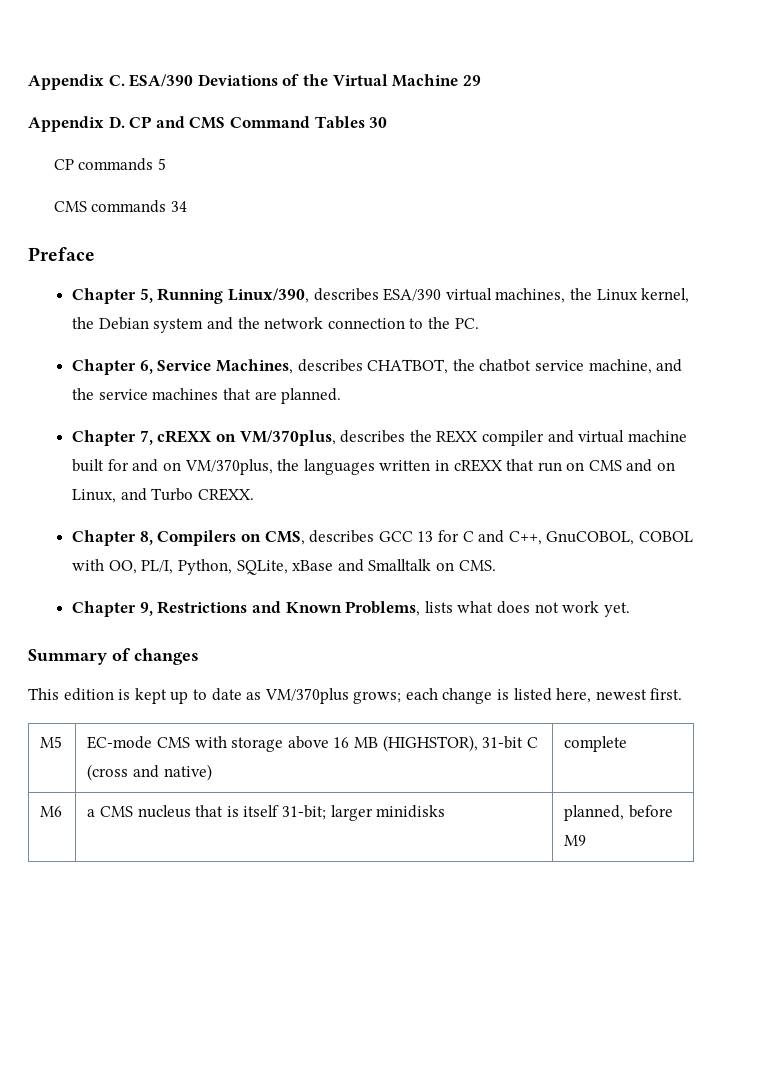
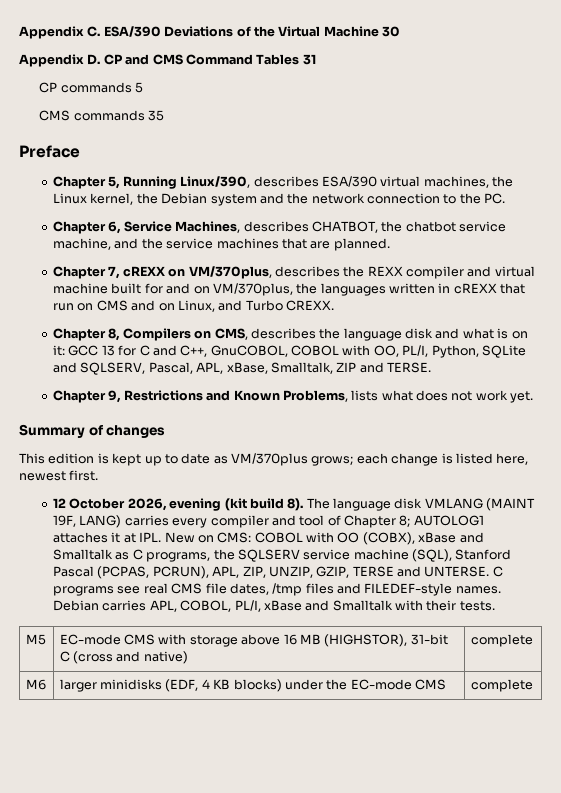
- Appendix C. ESA/390 Deviations of the Virtual Machine 29
+ Appendix C. ESA/390 Deviations of the Virtual Machine 30
- Appendix D. CP and CMS Command Tables 30
+ Appendix D. CP and CMS Command Tables 31
- CMS commands 34
+ CMS commands 35
- Chapter 8, Compilers on CMS, describes GCC 13 for C and C++, GnuCOBOL, COBOL with OO, PL/I, Python, SQLite, xBase and Smalltalk on CMS.
+ Chapter 8, Compilers on CMS, describes the language disk and what is on it: GCC 13 for C and C++, GnuCOBOL, COBOL with OO, PL/I, Python, SQLite and SQLSERV, Pascal, APL, xBase, Smalltalk, ZIP and TERSE.
+ 12 October 2026, evening (kit build 8). The language disk VMLANG (MAINT 19F, LANG) carries every compiler and tool of Chapter 8; AUTOLOG1 attaches it at IPL. New on CMS: COBOL with OO (COBX), xBase and Smalltalk as C programs, the SQLSERV service machine (SQL), Stanford Pascal (PCPAS, PCRUN), APL, ZIP, UNZIP, GZIP, TERSE and UNTERSE. C programs see real CMS file dates, /tmp files and FILEDEF-style names. Debian carries APL, COBOL, PL/I, xBase and Smalltalk with their tests.
- M6 | a CMS nucleus that is itself 31-bit; larger minidisks | planned, before M9
+ M6 | larger minidisks (EDF, 4 KB blocks) under the EC-mode CMS | complete

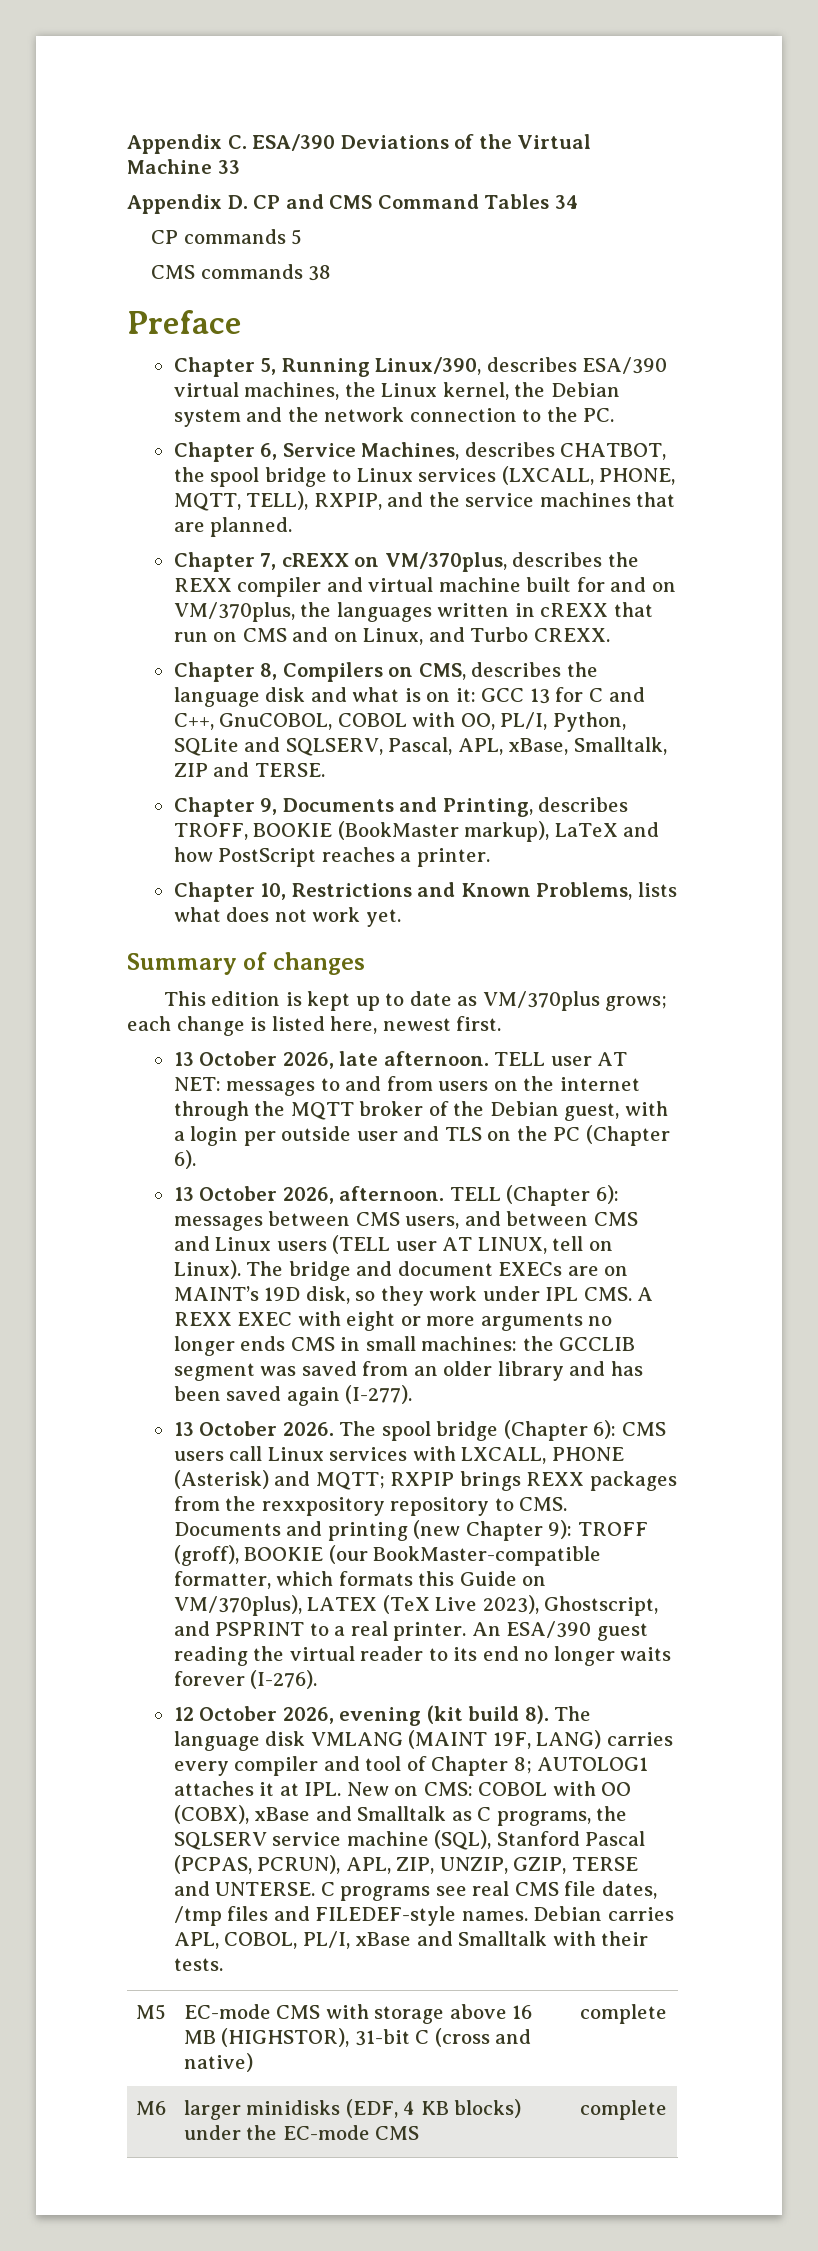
- Appendix C. ESA/390 Deviations of the Virtual Machine 30
+ Appendix C. ESA/390 Deviations of the Virtual Machine 33
- Appendix D. CP and CMS Command Tables 31
+ Appendix D. CP and CMS Command Tables 34
- CMS commands 35
+ CMS commands 38
- Chapter 6, Service Machines, describes CHATBOT, the chatbot service machine, and the service machines that are planned.
+ Chapter 6, Service Machines, describes CHATBOT, the spool bridge to Linux services (LXCALL, PHONE, MQTT, TELL), RXPIP, and the service machines that are planned.
- Chapter 9, Restrictions and Known Problems, lists what does not work yet.
+ Chapter 9, Documents and Printing, describes TROFF, BOOKIE (BookMaster markup), LaTeX and how PostScript reaches a printer.
+ Chapter 10, Restrictions and Known Problems, lists what does not work yet.
+ 13 October 2026, late afternoon. TELL user AT NET: messages to and from users on the internet through the MQTT broker of the Debian guest, with a login per outside user and TLS on the PC (Chapter 6).
+ 13 October 2026, afternoon. TELL (Chapter 6): messages between CMS users, and between CMS and Linux users (TELL user AT LINUX, tell on Linux). The bridge and document EXECs are on MAINT’s 19D disk, so they work under IPL CMS. A REXX EXEC with eight or more arguments no longer ends CMS in small machines: the GCCLIB segment was saved from an older library and has been saved again (I-277).
+ 13 October 2026. The spool bridge (Chapter 6): CMS users call Linux services with LXCALL, PHONE (Asterisk) and MQTT; RXPIP brings REXX packages from the rexxpository repository to CMS. Documents and printing (new Chapter 9): TROFF (groff), BOOKIE (our BookMaster-compatible formatter, which formats this Guide on VM/370plus), LATEX (TeX Live 2023), Ghostscript, and PSPRINT to a real printer. An ESA/390 guest reading the virtual reader to its end no longer waits forever (I-276).

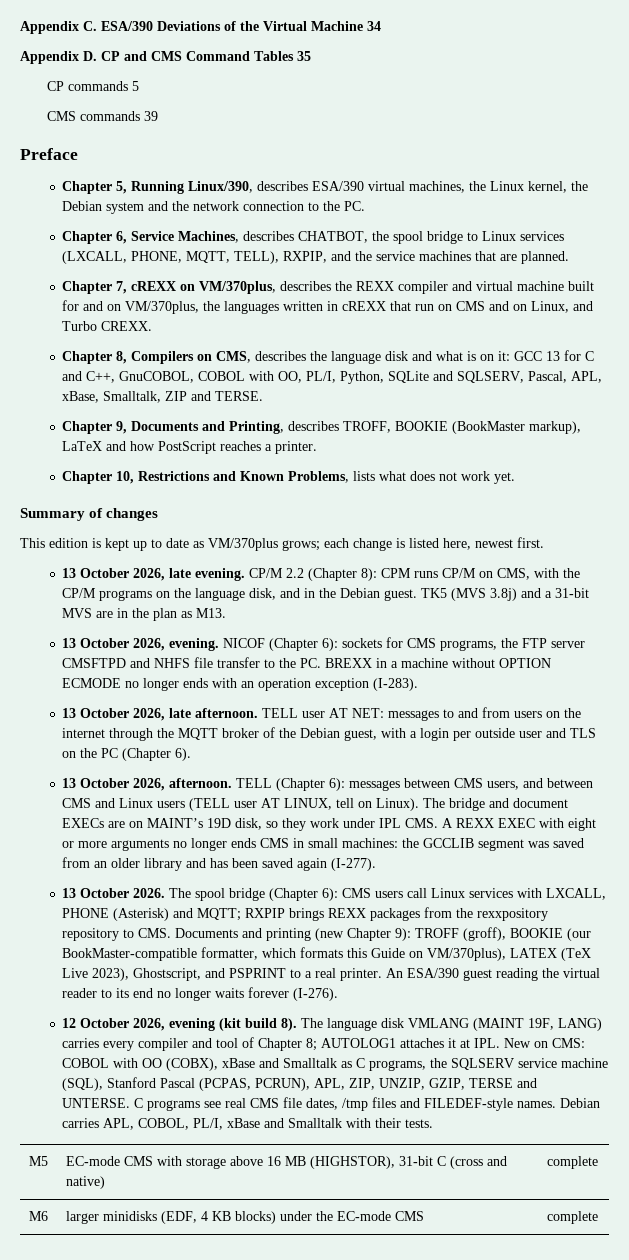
- Appendix C. ESA/390 Deviations of the Virtual Machine 33
+ Appendix C. ESA/390 Deviations of the Virtual Machine 34
- Appendix D. CP and CMS Command Tables 34
+ Appendix D. CP and CMS Command Tables 35
- CMS commands 38
+ CMS commands 39
+ 13 October 2026, late evening. CP/M 2.2 (Chapter 8): CPM runs CP/M on CMS, with the CP/M programs on the language disk, and in the Debian guest. TK5 (MVS 3.8j) and a 31-bit MVS are in the plan as M13.
+ 13 October 2026, evening. NICOF (Chapter 6): sockets for CMS programs, the FTP server CMSFTPD and NHFS file transfer to the PC. BREXX in a machine without OPTION ECMODE no longer ends with an operation exception (I-283).

